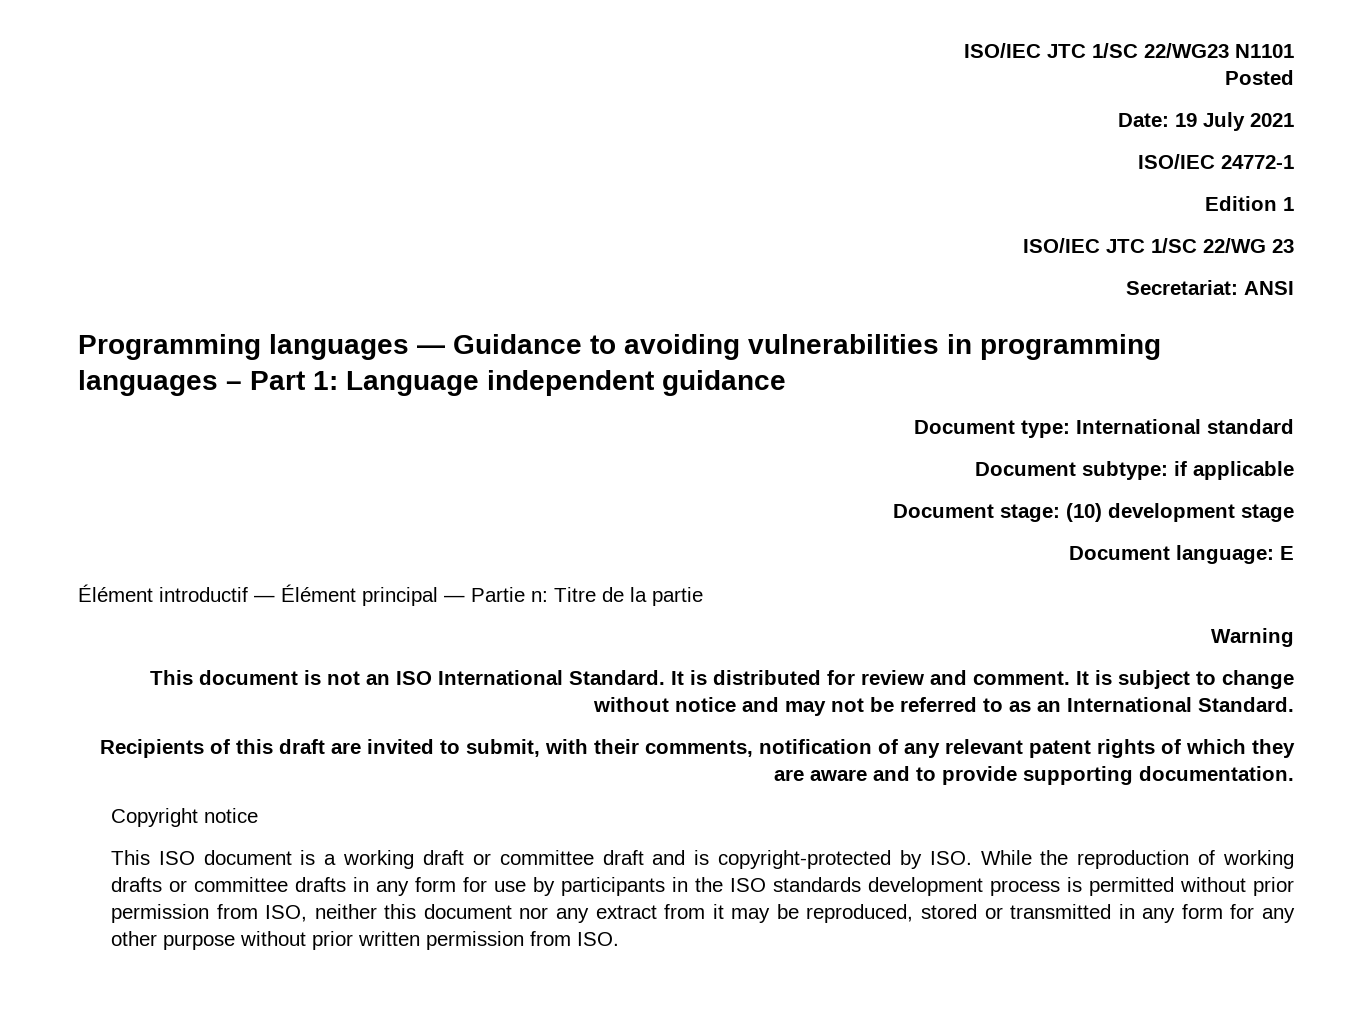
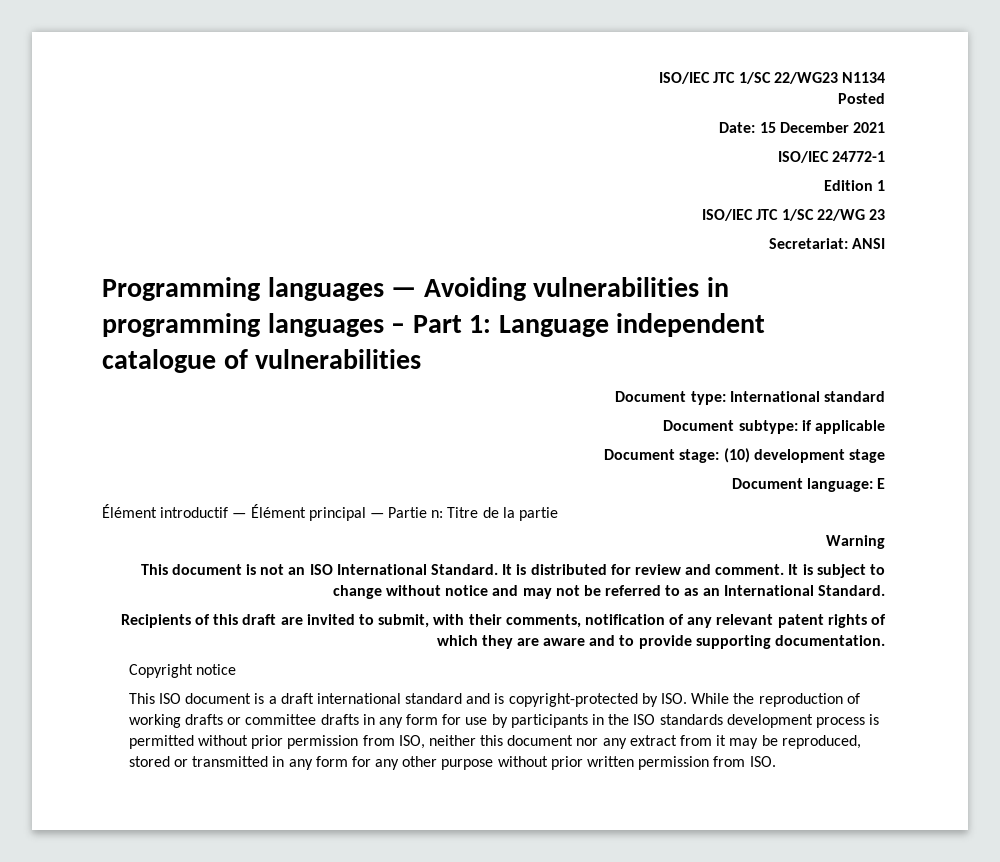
- ISO/IEC JTC 1/SC 22/WG23 N1101
+ ISO/IEC JTC 1/SC 22/WG23 N1134
- Date: 19 July 2021
+ Date: 15 December 2021
- Programming languages — Guidance to avoiding vulnerabilities in programming languages – Part 1: Language independent guidance
+ Programming languages — Avoiding vulnerabilities in programming languages – Part 1: Language independent catalogue of vulnerabilities
- This ISO document is a working draft or committee draft and is copyright-protected by ISO. While the reproduction of working drafts or committee drafts in any form for use by participants in the ISO standards development process is permitted without prior permission from ISO, neither this document nor any extract from it may be reproduced, stored or transmitted in any form for any other purpose without prior written permission from ISO.
+ This ISO document is a draft international standard and is copyright-protected by ISO. While the reproduction of working drafts or committee drafts in any form for use by participants in the ISO standards development process is permitted without prior permission from ISO, neither this document nor any extract from it may be reproduced, stored or transmitted in any form for any other purpose without prior written permission from ISO.

